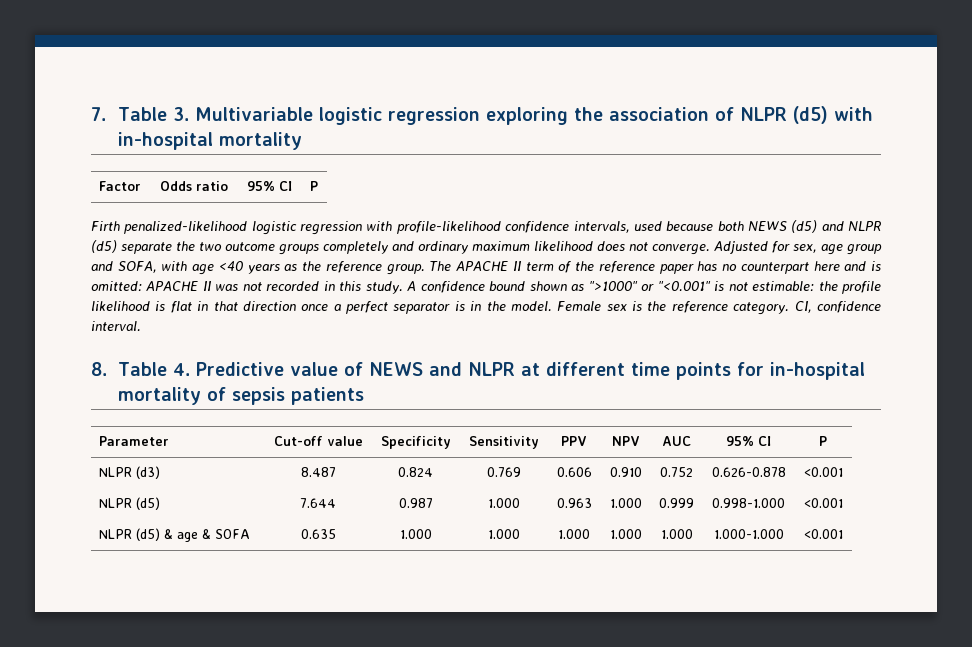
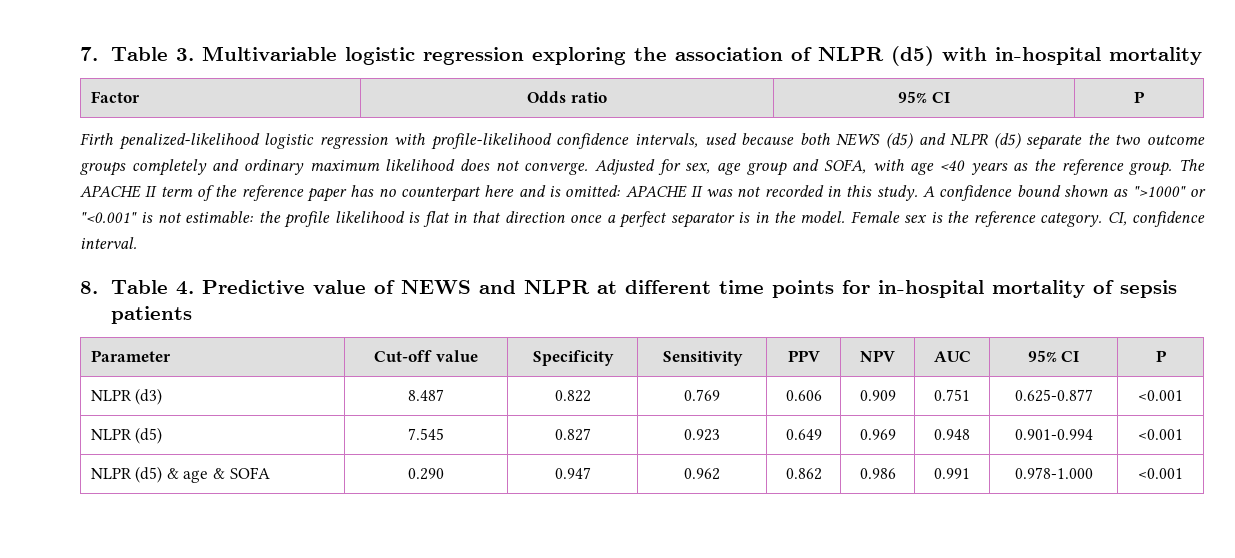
- NLPR (d3) | 8.487 | 0.824 | 0.769 | 0.606 | 0.910 | 0.752 | 0.626-0.878 | <0.001
+ NLPR (d3) | 8.487 | 0.822 | 0.769 | 0.606 | 0.909 | 0.751 | 0.625-0.877 | <0.001
- NLPR (d5) | 7.644 | 0.987 | 1.000 | 0.963 | 1.000 | 0.999 | 0.998-1.000 | <0.001
+ NLPR (d5) | 7.545 | 0.827 | 0.923 | 0.649 | 0.969 | 0.948 | 0.901-0.994 | <0.001
- NLPR (d5) & age & SOFA | 0.635 | 1.000 | 1.000 | 1.000 | 1.000 | 1.000 | 1.000-1.000 | <0.001
+ NLPR (d5) & age & SOFA | 0.290 | 0.947 | 0.962 | 0.862 | 0.986 | 0.991 | 0.978-1.000 | <0.001

